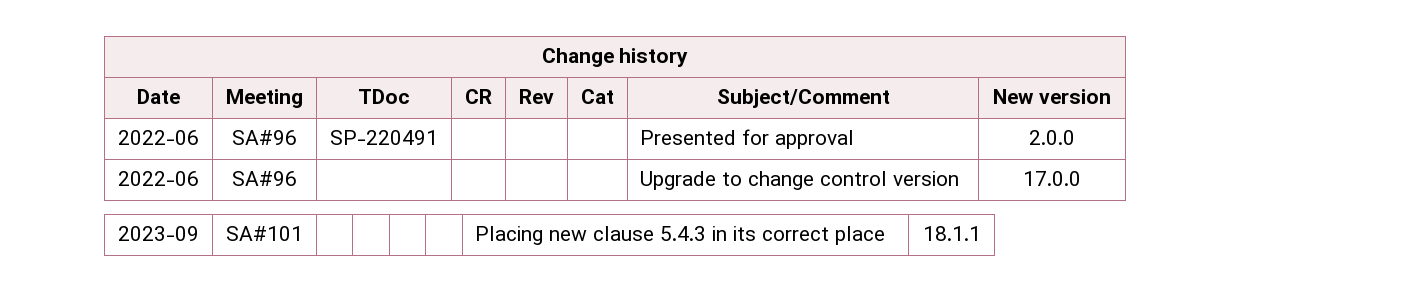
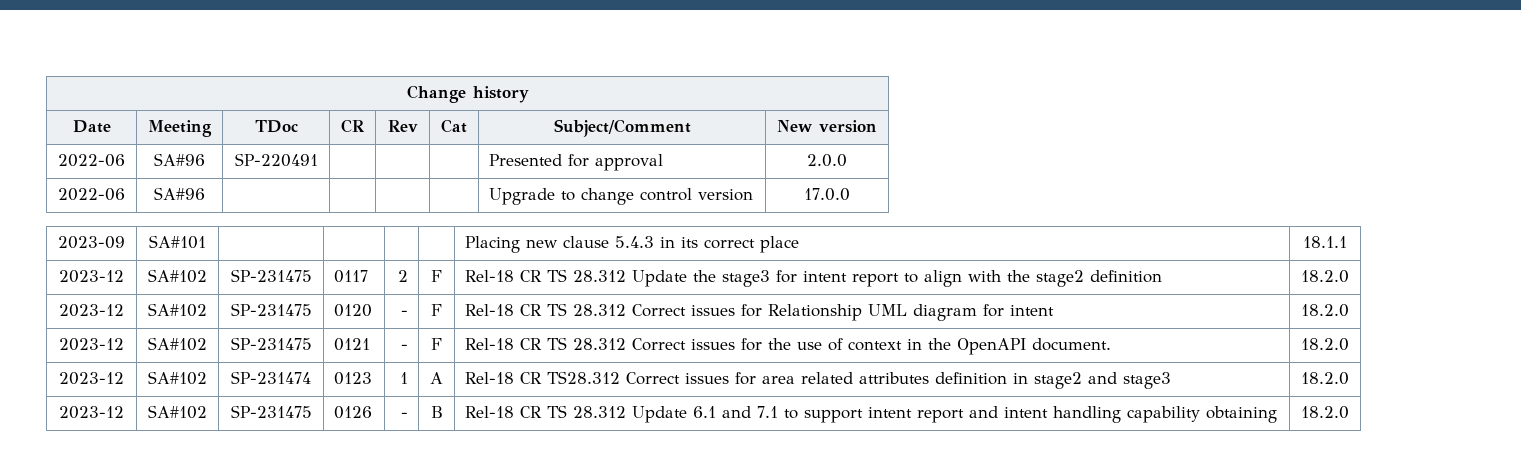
+ 2023-12 | SA#102 | SP-231475 | 0117 | 2 | F | Rel-18 CR TS 28.312 Update the stage3 for intent report to align with the stage2 definition | 18.2.0
+ 2023-12 | SA#102 | SP-231475 | 0120 | - | F | Rel-18 CR TS 28.312 Correct issues for Relationship UML diagram for intent | 18.2.0
+ 2023-12 | SA#102 | SP-231475 | 0121 | - | F | Rel-18 CR TS 28.312 Correct issues for the use of context in the OpenAPI document. | 18.2.0
+ 2023-12 | SA#102 | SP-231474 | 0123 | 1 | A | Rel-18 CR TS28.312 Correct issues for area related attributes definition in stage2 and stage3 | 18.2.0
+ 2023-12 | SA#102 | SP-231475 | 0126 | - | B | Rel-18 CR TS 28.312 Update 6.1 and 7.1 to support intent report and intent handling capability obtaining | 18.2.0

